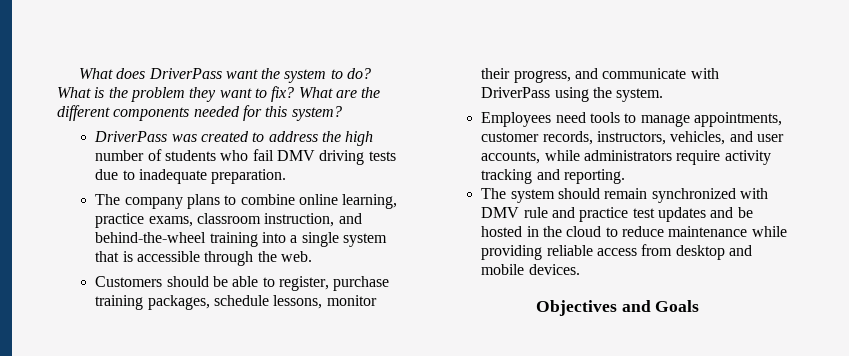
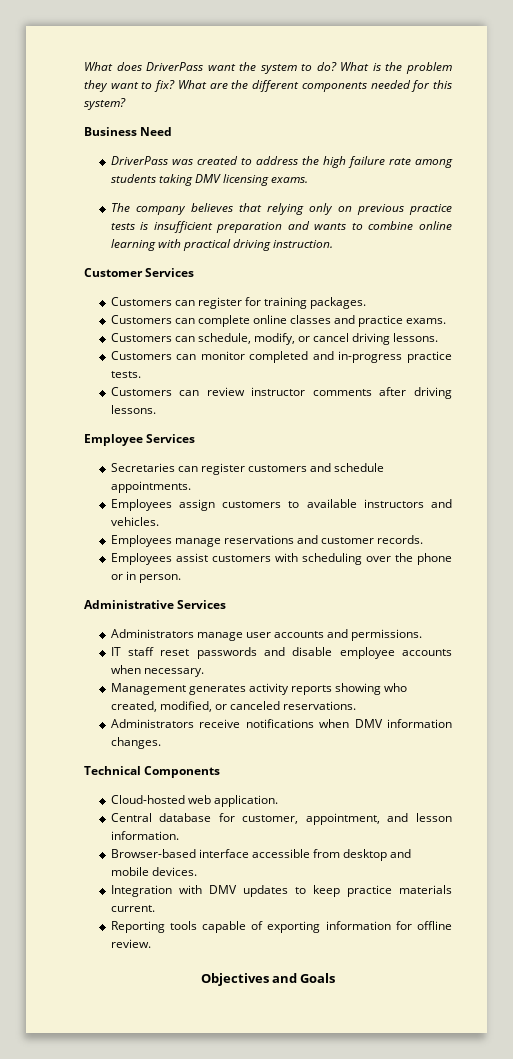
+ Business Need
- DriverPass was created to address the high number of students who fail DMV driving tests due to inadequate preparation.
- The company plans to combine online learning, practice exams, classroom instruction, and behind-the-wheel training into a single system that is accessible through the web.
- Customers should be able to register, purchase training packages, schedule lessons, monitor their progress, and communicate with DriverPass using the system.
- Employees need tools to manage appointments, customer records, instructors, vehicles, and user accounts, while administrators require activity tracking and reporting.
- The system should remain synchronized with DMV rule and practice test updates and be hosted in the cloud to reduce maintenance while providing reliable access from desktop and mobile devices.
+ DriverPass was created to address the high failure rate among students taking DMV licensing exams.
+ The company believes that relying only on previous practice tests is insufficient preparation and wants to combine online learning with practical driving instruction.
+ Customer Services
+ Customers can register for training packages.
+ Customers can complete online classes and practice exams.
+ Customers can schedule, modify, or cancel driving lessons.
+ Customers can monitor completed and in-progress practice tests.
+ Customers can review instructor comments after driving lessons.
+ Employee Services
+ Secretaries can register customers and schedule appointments.
+ Employees assign customers to available instructors and vehicles.
+ Employees manage reservations and customer records.
+ Employees assist customers with scheduling over the phone or in person.
+ Administrative Services
+ Administrators manage user accounts and permissions.
+ IT staff reset passwords and disable employee accounts when necessary.
+ Management generates activity reports showing who created, modified, or canceled reservations.
+ Administrators receive notifications when DMV information changes.
+ Technical Components
+ Cloud-hosted web application.
+ Central database for customer, appointment, and lesson information.
+ Browser-based interface accessible from desktop and mobile devices.
+ Integration with DMV updates to keep practice materials current.
+ Reporting tools capable of exporting information for offline review.

